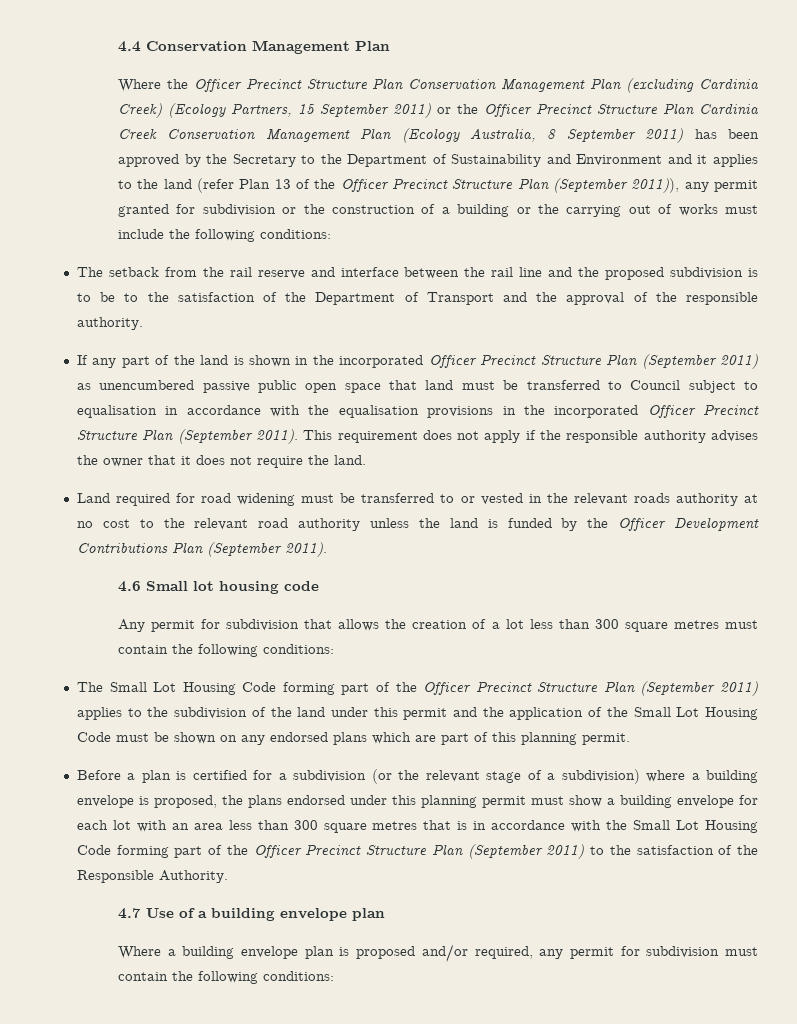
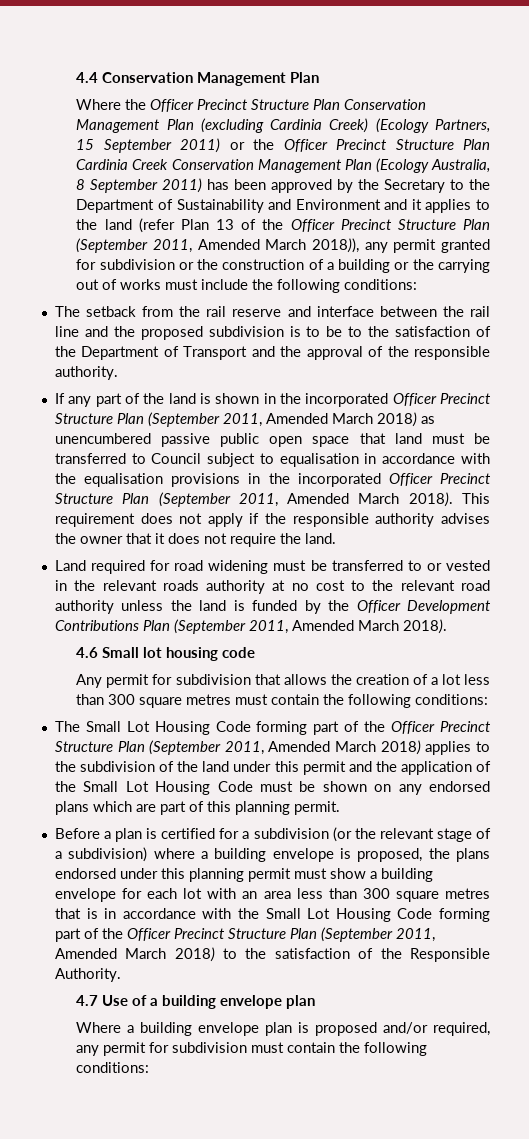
- Where the Officer Precinct Structure Plan Conservation Management Plan (excluding Cardinia Creek) (Ecology Partners, 15 September 2011) or the Officer Precinct Structure Plan Cardinia Creek Conservation Management Plan (Ecology Australia, 8 September 2011) has been approved by the Secretary to the Department of Sustainability and Environment and it applies to the land (refer Plan 13 of the Officer Precinct Structure Plan (September 2011)), any permit granted for subdivision or the construction of a building or the carrying out of works must include the following conditions:
+ Where the Officer Precinct Structure Plan Conservation Management Plan (excluding Cardinia Creek) (Ecology Partners, 15 September 2011) or the Officer Precinct Structure Plan Cardinia Creek Conservation Management Plan (Ecology Australia, 8 September 2011) has been approved by the Secretary to the Department of Sustainability and Environment and it applies to the land (refer Plan 13 of the Officer Precinct Structure Plan (September 2011, Amended March 2018)), any permit granted for subdivision or the construction of a building or the carrying out of works must include the following conditions:
- If any part of the land is shown in the incorporated Officer Precinct Structure Plan (September 2011) as unencumbered passive public open space that land must be transferred to Council subject to equalisation in accordance with the equalisation provisions in the incorporated Officer Precinct Structure Plan (September 2011).
+ If any part of the land is shown in the incorporated Officer Precinct Structure Plan (September 2011, Amended March 2018) as unencumbered passive public open space that land must be transferred to Council subject to equalisation in accordance with the equalisation provisions in the incorporated Officer Precinct Structure Plan (September 2011, Amended March 2018).
- Land required for road widening must be transferred to or vested in the relevant roads authority at no cost to the relevant road authority unless the land is funded by the Officer Development Contributions Plan (September 2011).
+ Land required for road widening must be transferred to or vested in the relevant roads authority at no cost to the relevant road authority unless the land is funded by the Officer Development Contributions Plan (September 2011, Amended March 2018).
- The Small Lot Housing Code forming part of the Officer Precinct Structure Plan (September 2011) applies to the subdivision of the land under this permit and the application of the Small Lot Housing Code must be shown on any endorsed plans which are part of this planning permit.
+ The Small Lot Housing Code forming part of the Officer Precinct Structure Plan (September 2011, Amended March 2018) applies to the subdivision of the land under this permit and the application of the Small Lot Housing Code must be shown on any endorsed plans which are part of this planning permit.
- Before a plan is certified for a subdivision (or the relevant stage of a subdivision) where a building envelope is proposed, the plans endorsed under this planning permit must show a building envelope for each lot with an area less than 300 square metres that is in accordance with the Small Lot Housing Code forming part of the Officer Precinct Structure Plan (September 2011) to the satisfaction of the Responsible Authority.
+ Before a plan is certified for a subdivision (or the relevant stage of a subdivision) where a building envelope is proposed, the plans endorsed under this planning permit must show a building envelope for each lot with an area less than 300 square metres that is in accordance with the Small Lot Housing Code forming part of the Officer Precinct Structure Plan (September 2011, Amended March 2018) to the satisfaction of the Responsible Authority.

